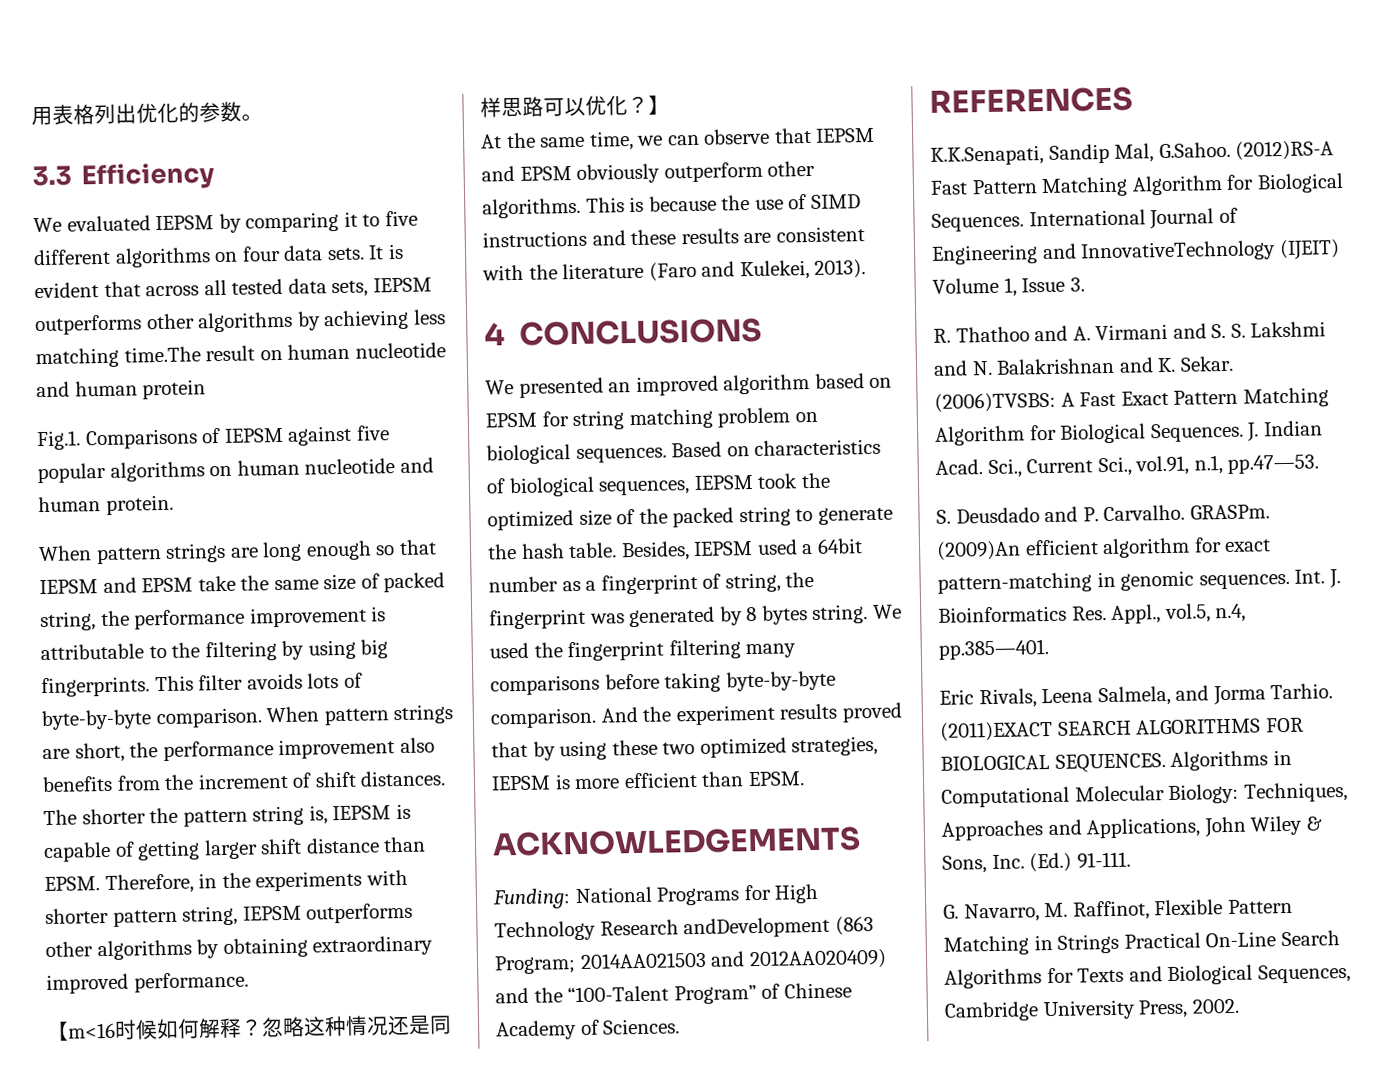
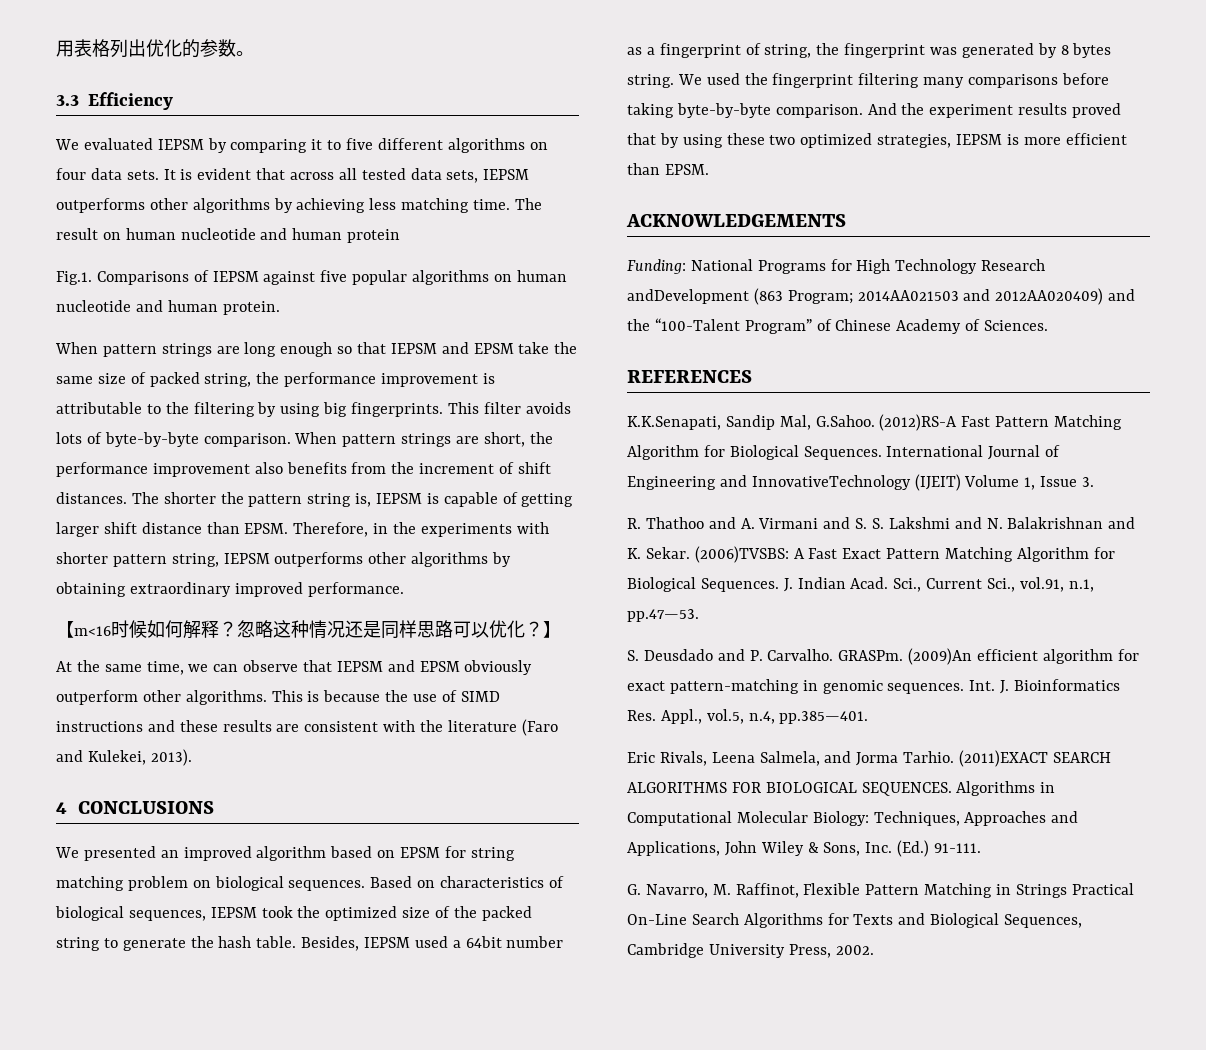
- It is evident that across all tested data sets, IEPSM outperforms other algorithms by achieving less matching time.The result on human nucleotide and human protein
+ It is evident that across all tested data sets, IEPSM outperforms other algorithms by achieving less matching time. The result on human nucleotide and human protein

